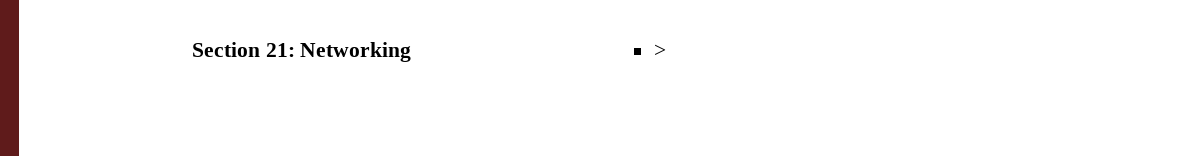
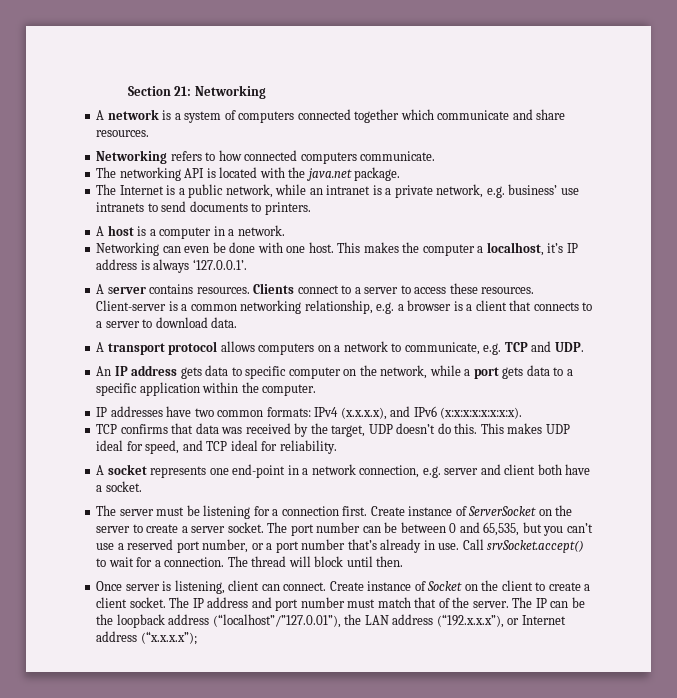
- >
+ A network is a system of computers connected together which communicate and share resources.
+ Networking refers to how connected computers communicate.
+ The networking API is located with the java.net package.
+ The Internet is a public network, while an intranet is a private network, e.g. business’ use intranets to send documents to printers.
+ A host is a computer in a network.
+ Networking can even be done with one host. This makes the computer a localhost, it’s IP address is always ‘127.0.0.1’.
+ A server contains resources. Clients connect to a server to access these resources. Client-server is a common networking relationship, e.g. a browser is a client that connects to a server to download data.
+ A transport protocol allows computers on a network to communicate, e.g. TCP and UDP.
+ An IP address gets data to specific computer on the network, while a port gets data to a specific application within the computer.
+ IP addresses have two common formats: IPv4 (x.x.x.x), and IPv6 (x:x:x:x:x:x:x:x).
+ TCP confirms that data was received by the target, UDP doesn’t do this. This makes UDP ideal for speed, and TCP ideal for reliability.
+ A socket represents one end-point in a network connection, e.g. server and client both have a socket.
+ The server must be listening for a connection first. Create instance of ServerSocket on the server to create a server socket. The port number can be between 0 and 65,535, but you can’t use a reserved port number, or a port number that’s already in use. Call srvSocket.accept() to wait for a connection. The thread will block until then.
+ Once server is listening, client can connect. Create instance of Socket on the client to create a client socket. The IP address and port number must match that of the server. The IP can be the loopback address (“localhost”/”127.0.01”), the LAN address (“192.x.x.x”), or Internet address (“x.x.x.x”);

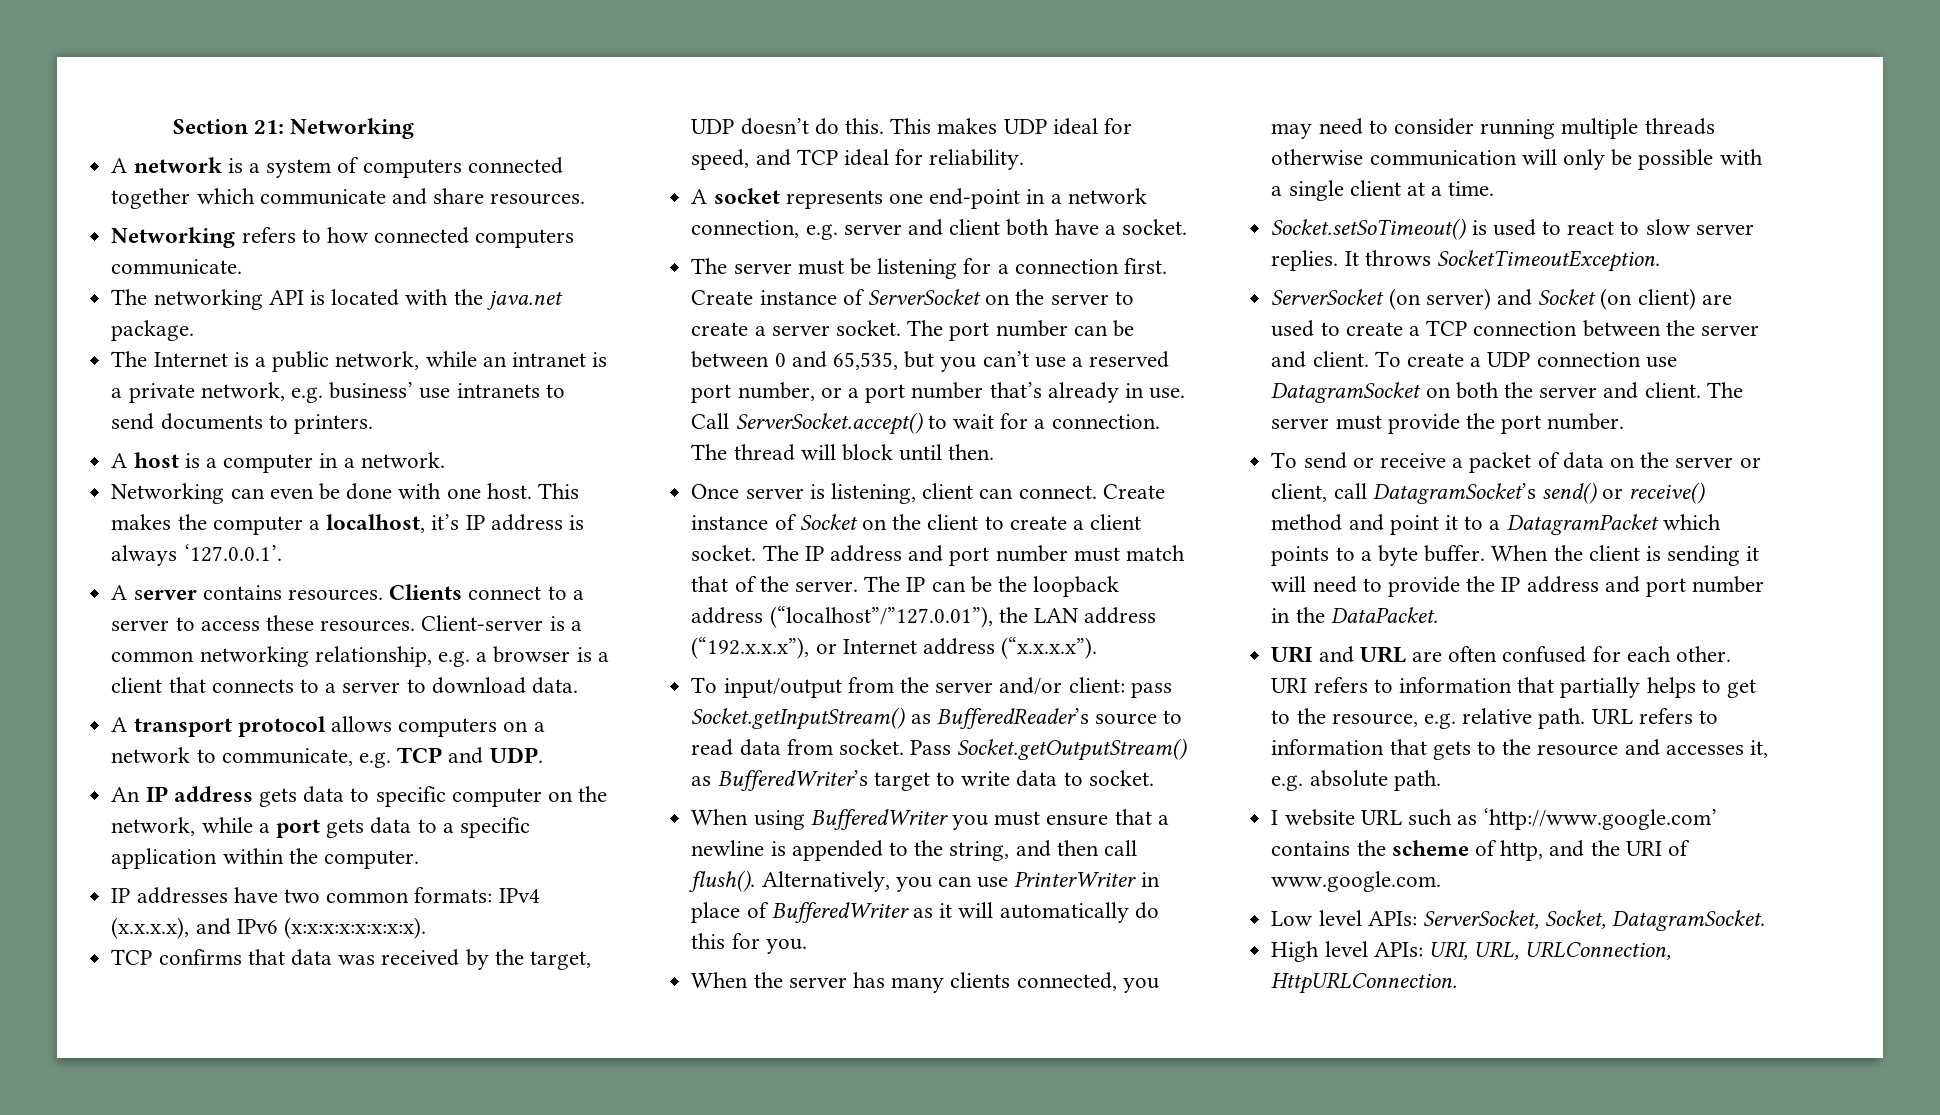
- Call srvSocket.accept() to wait for a connection.
+ Call ServerSocket.accept() to wait for a connection.
- The IP can be the loopback address (“localhost”/”127.0.01”), the LAN address (“192.x.x.x”), or Internet address (“x.x.x.x”);
+ The IP can be the loopback address (“localhost”/”127.0.01”), the LAN address (“192.x.x.x”), or Internet address (“x.x.x.x”).
+ To input/output from the server and/or client: pass Socket.getInputStream() as BufferedReader’s source to read data from socket. Pass Socket.getOutputStream() as BufferedWriter’s target to write data to socket.
+ When using BufferedWriter you must ensure that a newline is appended to the string, and then call flush(). Alternatively, you can use PrinterWriter in place of BufferedWriter as it will automatically do this for you.
+ When the server has many clients connected, you may need to consider running multiple threads otherwise communication will only be possible with a single client at a time.
+ Socket.setSoTimeout() is used to react to slow server replies. It throws SocketTimeoutException.
+ ServerSocket (on server) and Socket (on client) are used to create a TCP connection between the server and client. To create a UDP connection use DatagramSocket on both the server and client. The server must provide the port number.
+ To send or receive a packet of data on the server or client, call DatagramSocket’s send() or receive() method and point it to a DatagramPacket which points to a byte buffer. When the client is sending it will need to provide the IP address and port number in the DataPacket.
+ URI and URL are often confused for each other. URI refers to information that partially helps to get to the resource, e.g. relative path. URL refers to information that gets to the resource and accesses it, e.g. absolute path.
+ I website URL such as ‘http://www.google.com’ contains the scheme of http, and the URI of www.google.com.
+ Low level APIs: ServerSocket, Socket, DatagramSocket.
+ High level APIs: URI, URL, URLConnection, HttpURLConnection.

